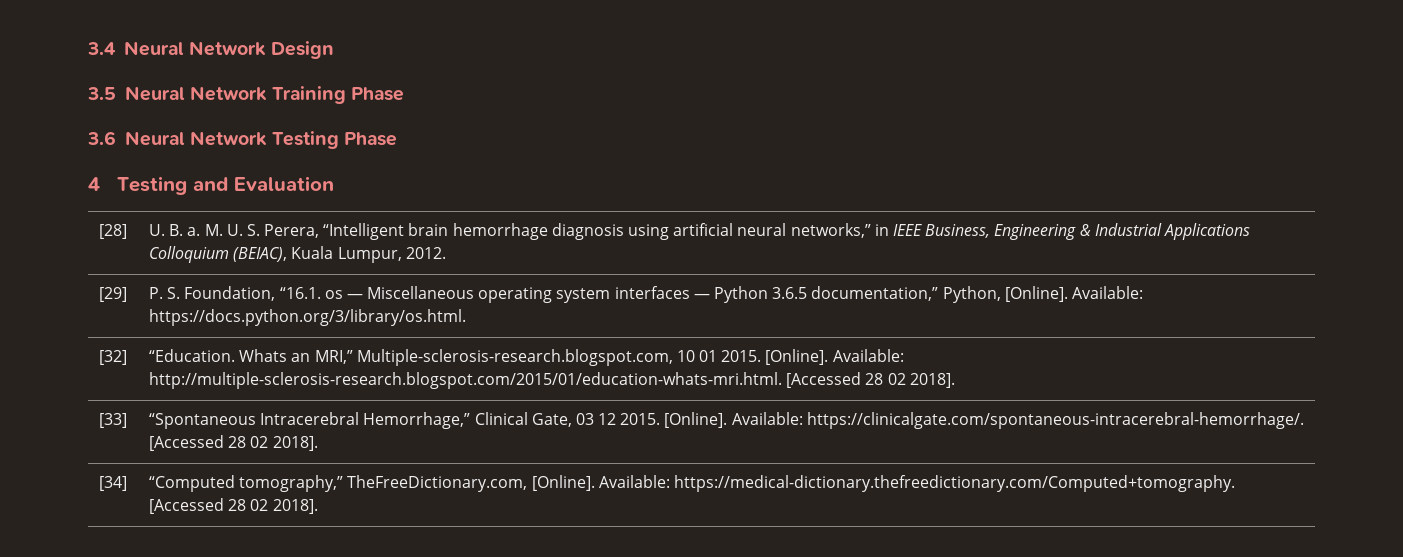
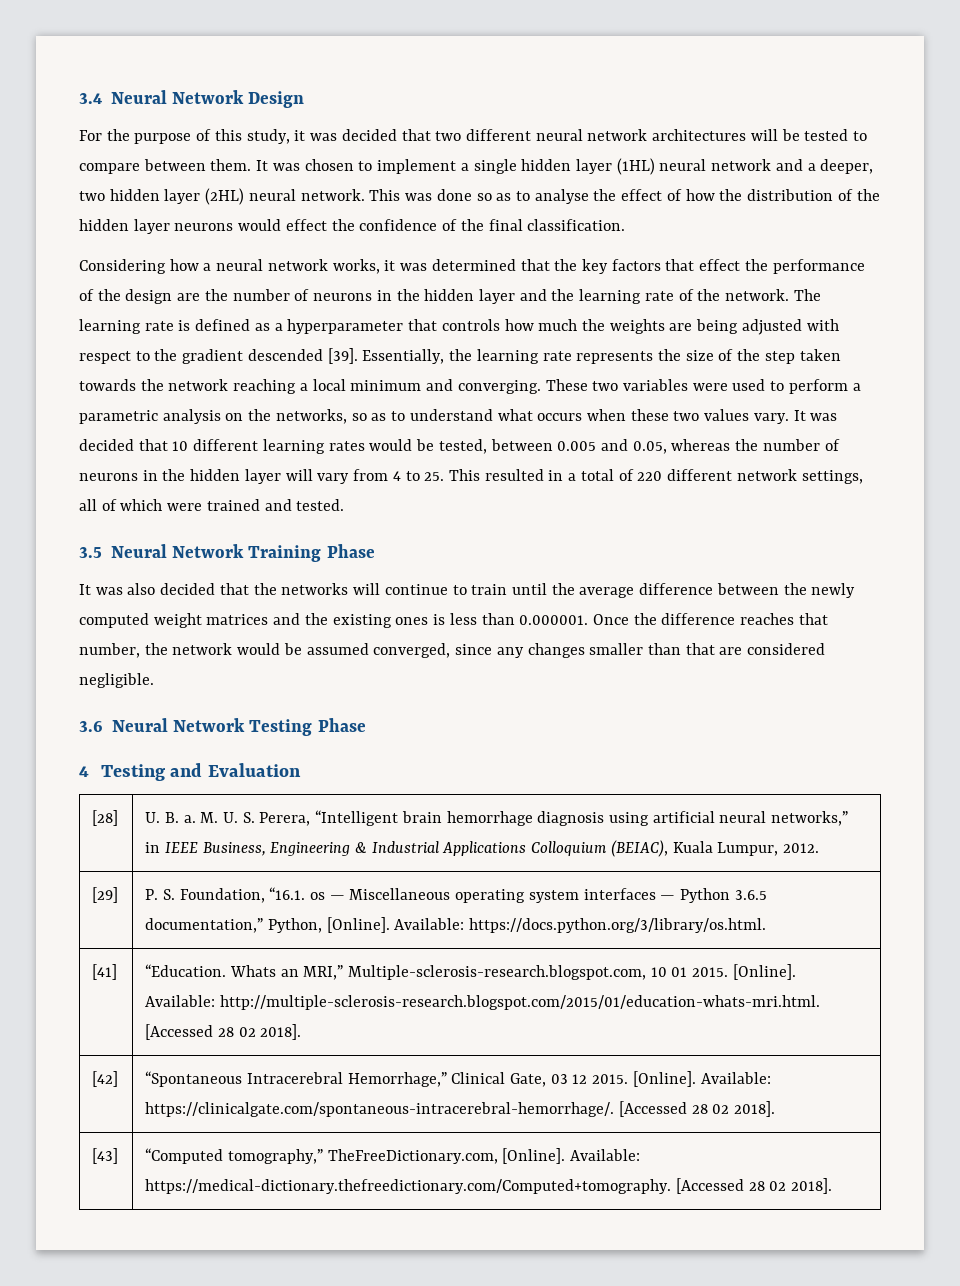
+ For the purpose of this study, it was decided that two different neural network architectures will be tested to compare between them. It was chosen to implement a single hidden layer (1HL) neural network and a deeper, two hidden layer (2HL) neural network. This was done so as to analyse the effect of how the distribution of the hidden layer neurons would effect the confidence of the final classification.
+ Considering how a neural network works, it was determined that the key factors that effect the performance of the design are the number of neurons in the hidden layer and the learning rate of the network. The learning rate is defined as a hyperparameter that controls how much the weights are being adjusted with respect to the gradient descended [39]. Essentially, the learning rate represents the size of the step taken towards the network reaching a local minimum and converging. These two variables were used to perform a parametric analysis on the networks, so as to understand what occurs when these two values vary. It was decided that 10 different learning rates would be tested, between 0.005 and 0.05, whereas the number of neurons in the hidden layer will vary from 4 to 25. This resulted in a total of 220 different network settings, all of which were trained and tested.
+ It was also decided that the networks will continue to train until the average difference between the newly computed weight matrices and the existing ones is less than 0.000001. Once the difference reaches that number, the network would be assumed converged, since any changes smaller than that are considered negligible.
- [32] | “Education. Whats an MRI,” Multiple-sclerosis-research.blogspot.com, 10 01 2015. [Online]. Available: http://multiple-sclerosis-research.blogspot.com/2015/01/education-whats-mri.html. [Accessed 28 02 2018].
+ [41] | “Education. Whats an MRI,” Multiple-sclerosis-research.blogspot.com, 10 01 2015. [Online]. Available: http://multiple-sclerosis-research.blogspot.com/2015/01/education-whats-mri.html. [Accessed 28 02 2018].
- [33] | “Spontaneous Intracerebral Hemorrhage,” Clinical Gate, 03 12 2015. [Online]. Available: https://clinicalgate.com/spontaneous-intracerebral-hemorrhage/. [Accessed 28 02 2018].
+ [42] | “Spontaneous Intracerebral Hemorrhage,” Clinical Gate, 03 12 2015. [Online]. Available: https://clinicalgate.com/spontaneous-intracerebral-hemorrhage/. [Accessed 28 02 2018].
- [34] | “Computed tomography,” TheFreeDictionary.com, [Online]. Available: https://medical-dictionary.thefreedictionary.com/Computed+tomography. [Accessed 28 02 2018].
+ [43] | “Computed tomography,” TheFreeDictionary.com, [Online]. Available: https://medical-dictionary.thefreedictionary.com/Computed+tomography. [Accessed 28 02 2018].

